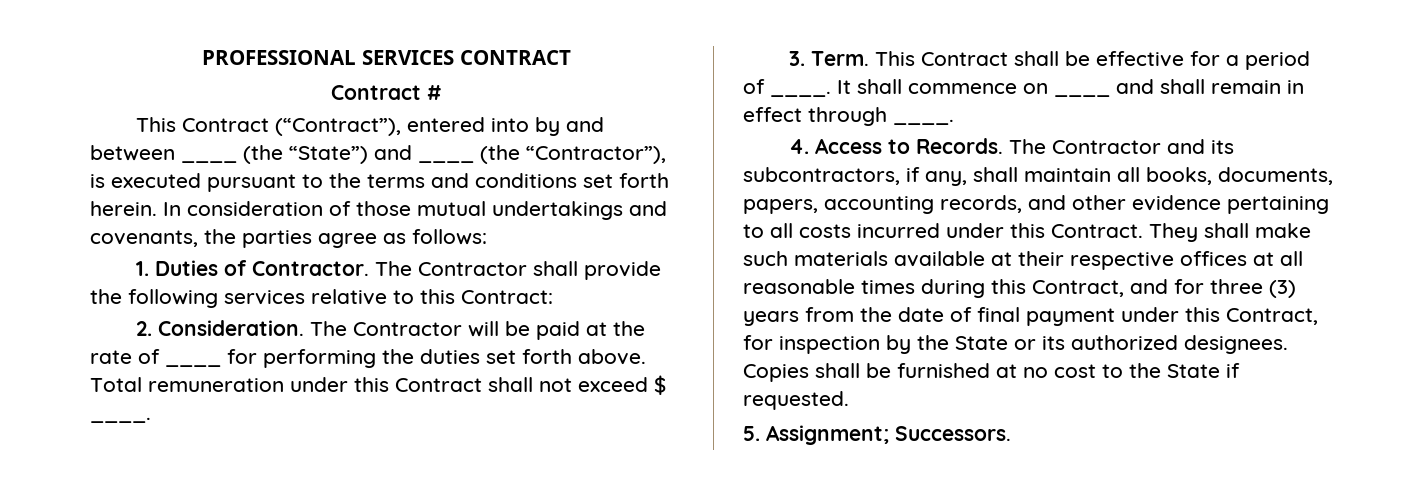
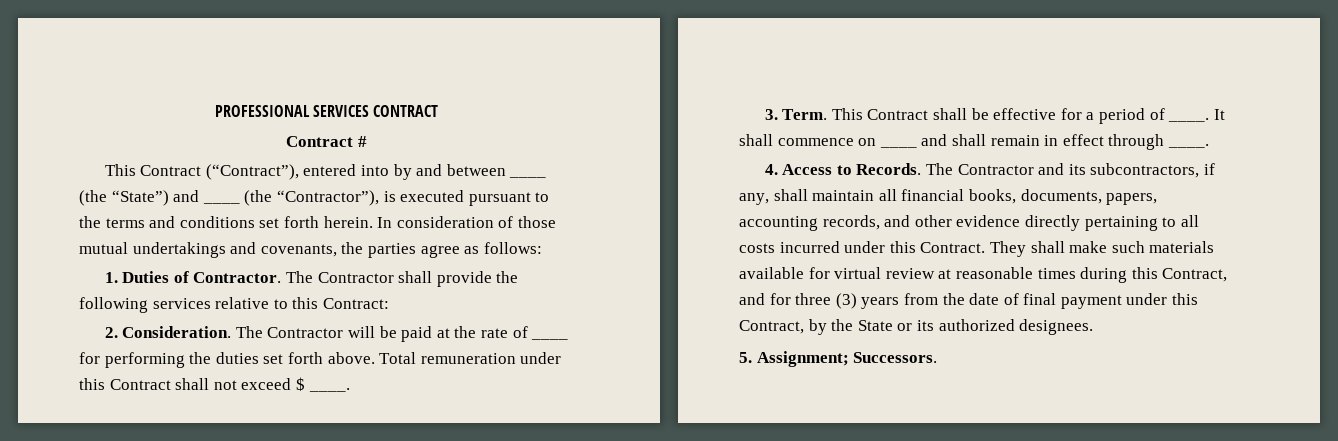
- The Contractor and its subcontractors, if any, shall maintain all books, documents, papers, accounting records, and other evidence pertaining to all costs incurred under this Contract.
+ The Contractor and its subcontractors, if any, shall maintain all financial books, documents, papers, accounting records, and other evidence directly pertaining to all costs incurred under this Contract.
- They shall make such materials available at their respective offices at all reasonable times during this Contract, and for three (3) years from the date of final payment under this Contract, for inspection by the State or its authorized designees. Copies shall be furnished at no cost to the State if requested.
+ They shall make such materials available for virtual review at reasonable times during this Contract, and for three (3) years from the date of final payment under this Contract, by the State or its authorized designees.

